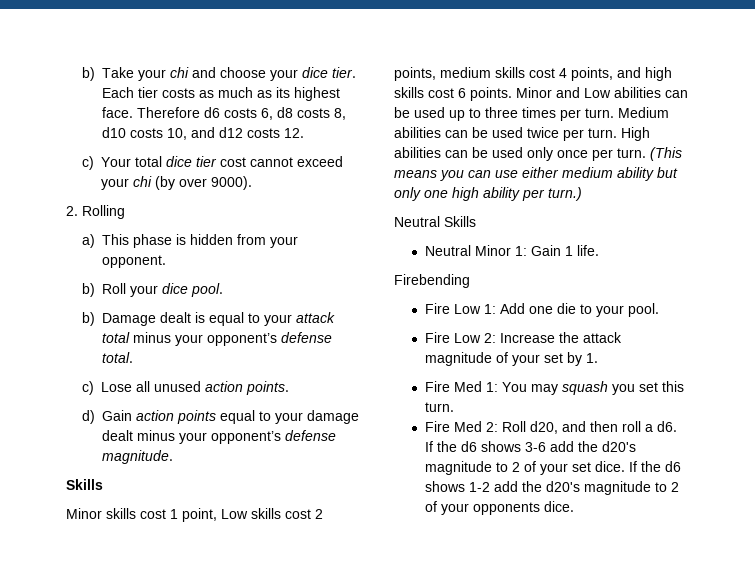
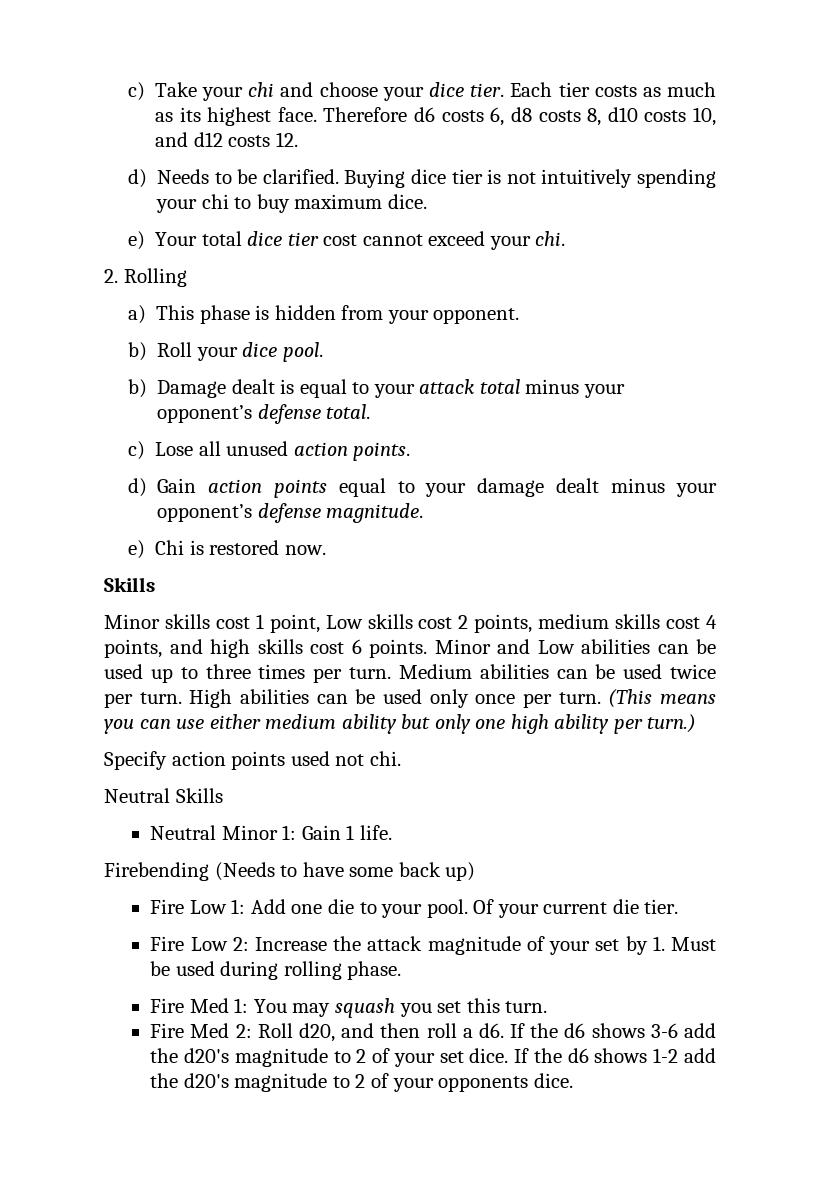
- b) Take your chi and choose your dice tier.
+ c) Take your chi and choose your dice tier.
- c) Your total dice tier cost cannot exceed your chi (by over 9000).
+ d) Needs to be clarified. Buying dice tier is not intuitively spending your chi to buy maximum dice.
+ e) Your total dice tier cost cannot exceed your chi.
+ e) Chi is restored now.
+ Specify action points used not chi.
- Firebending
+ Firebending (Needs to have some back up)
+ Of your current die tier.
- Fire Low 2: Increase the attack magnitude of your set by 1.
+ Fire Low 2: Increase the attack magnitude of your set by 1. Must be used during rolling phase.

